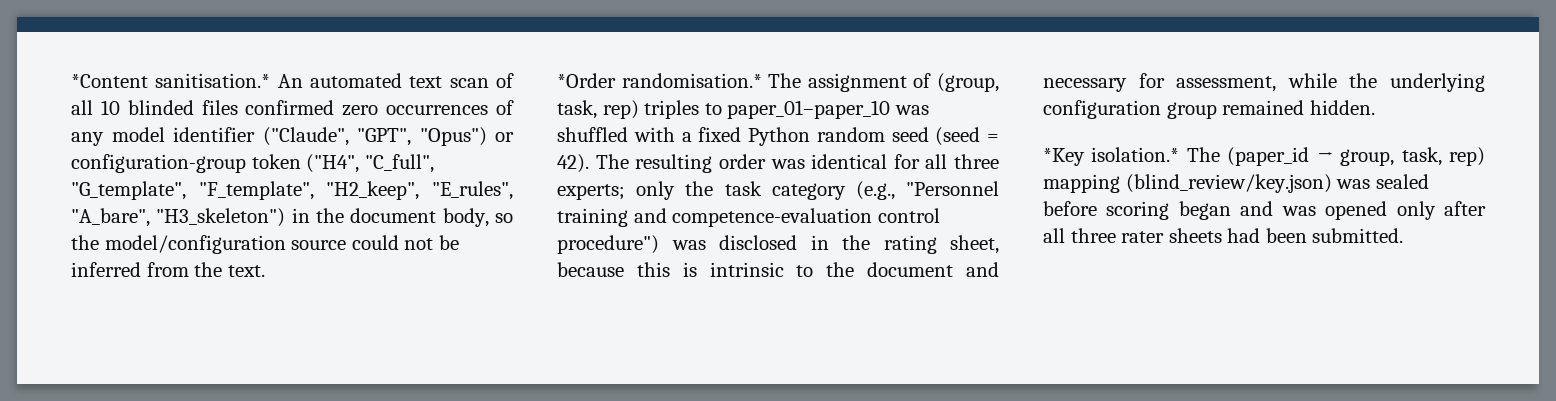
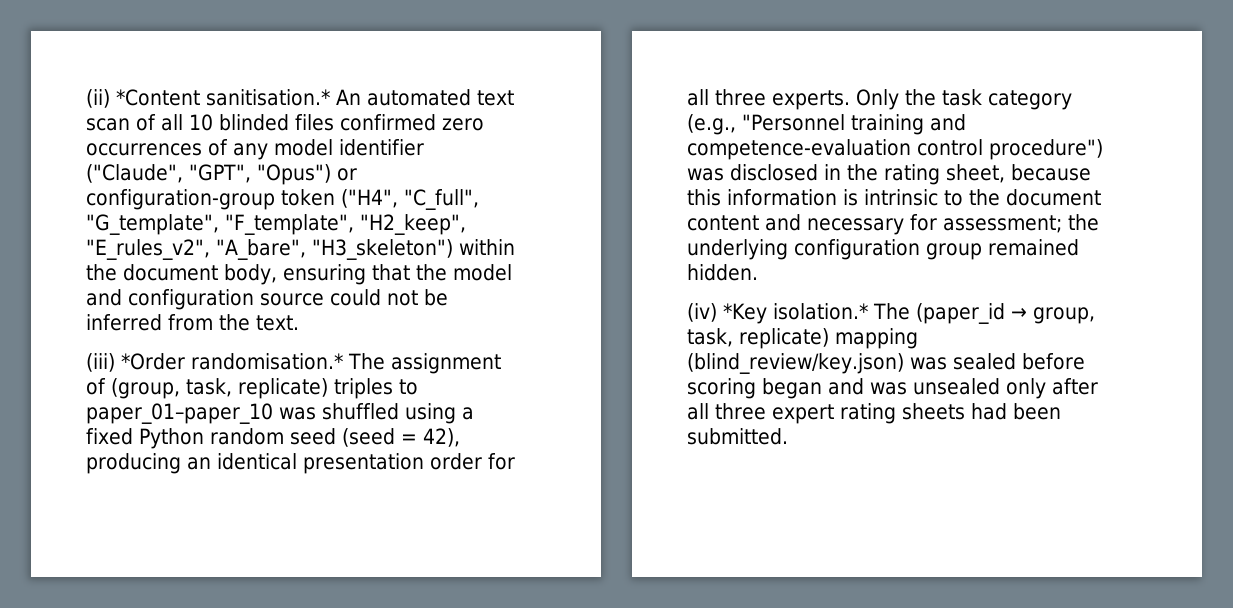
- *Content sanitisation.* An automated text scan of all 10 blinded files confirmed zero occurrences of any model identifier ("Claude", "GPT", "Opus") or configuration-group token ("H4", "C_full", "G_template", "F_template", "H2_keep", "E_rules", "A_bare", "H3_skeleton") in the document body, so the model/configuration source could not be inferred from the text.
+ (ii) *Content sanitisation.* An automated text scan of all 10 blinded files confirmed zero occurrences of any model identifier ("Claude", "GPT", "Opus") or configuration-group token ("H4", "C_full", "G_template", "F_template", "H2_keep", "E_rules_v2", "A_bare", "H3_skeleton") within the document body, ensuring that the model and configuration source could not be inferred from the text.
- *Order randomisation.* The assignment of (group, task, rep) triples to paper_01–paper_10 was shuffled with a fixed Python random seed (seed = 42). The resulting order was identical for all three experts; only the task category (e.g., "Personnel training and competence-evaluation control procedure") was disclosed in the rating sheet, because this is intrinsic to the document and necessary for assessment, while the underlying configuration group remained hidden.
+ (iii) *Order randomisation.* The assignment of (group, task, replicate) triples to paper_01–paper_10 was shuffled using a fixed Python random seed (seed = 42), producing an identical presentation order for all three experts. Only the task category (e.g., "Personnel training and competence-evaluation control procedure") was disclosed in the rating sheet, because this information is intrinsic to the document content and necessary for assessment; the underlying configuration group remained hidden.
- *Key isolation.* The (paper_id → group, task, rep) mapping (blind_review/key.json) was sealed before scoring began and was opened only after all three rater sheets had been submitted.
+ (iv) *Key isolation.* The (paper_id → group, task, replicate) mapping (blind_review/key.json) was sealed before scoring began and was unsealed only after all three expert rating sheets had been submitted.

